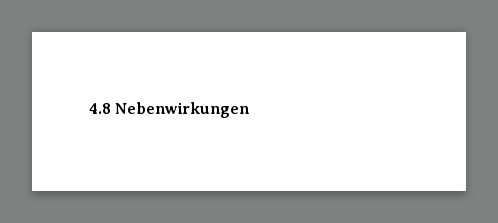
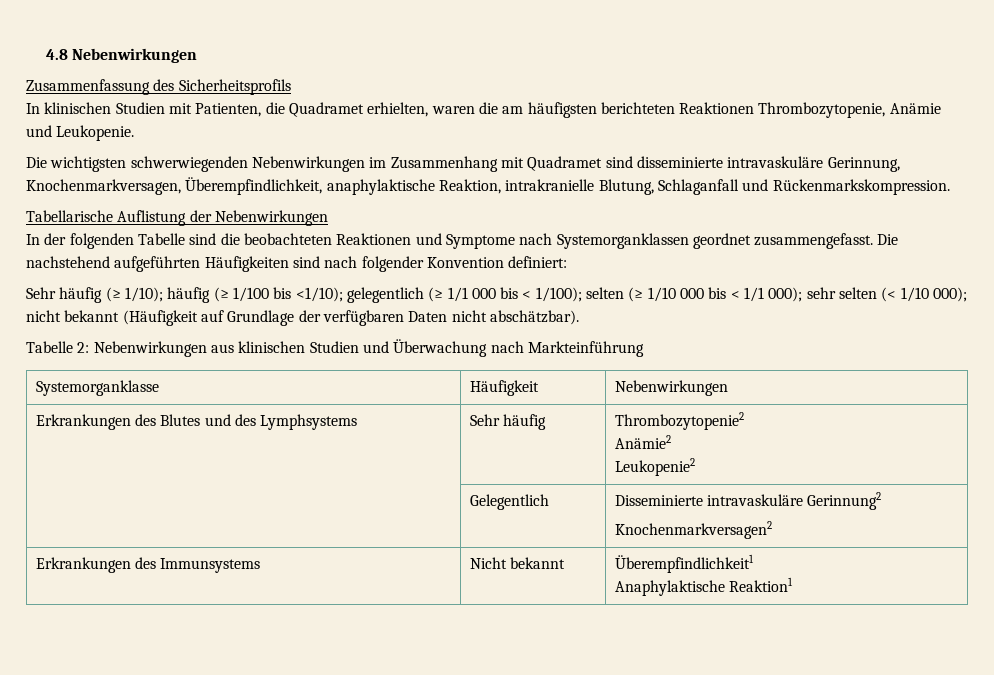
+ Zusammenfassung des Sicherheitsprofils
+ In klinischen Studien mit Patienten, die Quadramet erhielten, waren die am häufigsten berichteten Reaktionen Thrombozytopenie, Anämie und Leukopenie.
+ Die wichtigsten schwerwiegenden Nebenwirkungen im Zusammenhang mit Quadramet sind disseminierte intravaskuläre Gerinnung, Knochenmarkversagen, Überempfindlichkeit, anaphylaktische Reaktion, intrakranielle Blutung, Schlaganfall und Rückenmarkskompression.
+ Tabellarische Auflistung der Nebenwirkungen
+ In der folgenden Tabelle sind die beobachteten Reaktionen und Symptome nach Systemorganklassen geordnet zusammengefasst. Die nachstehend aufgeführten Häufigkeiten sind nach folgender Konvention definiert:
+ Sehr häufig (≥ 1/10); häufig (≥ 1/100 bis <1/10); gelegentlich (≥ 1/1 000 bis < 1/100); selten (≥ 1/10 000 bis < 1/1 000); sehr selten (< 1/10 000); nicht bekannt (Häufigkeit auf Grundlage der verfügbaren Daten nicht abschätzbar).
+ Tabelle 2: Nebenwirkungen aus klinischen Studien und Überwachung nach Markteinführung
+ Systemorganklasse | Häufigkeit | Nebenwirkungen
+ Erkrankungen des Blutes und des Lymphsystems | Sehr häufig | Thrombozytopenie2
+ Anämie2
+ Leukopenie2
+ | Gelegentlich | Disseminierte intravaskuläre Gerinnung2
+ Knochenmarkversagen2
+ Erkrankungen des Immunsystems | Nicht bekannt | Überempfindlichkeit1
+ Anaphylaktische Reaktion1

